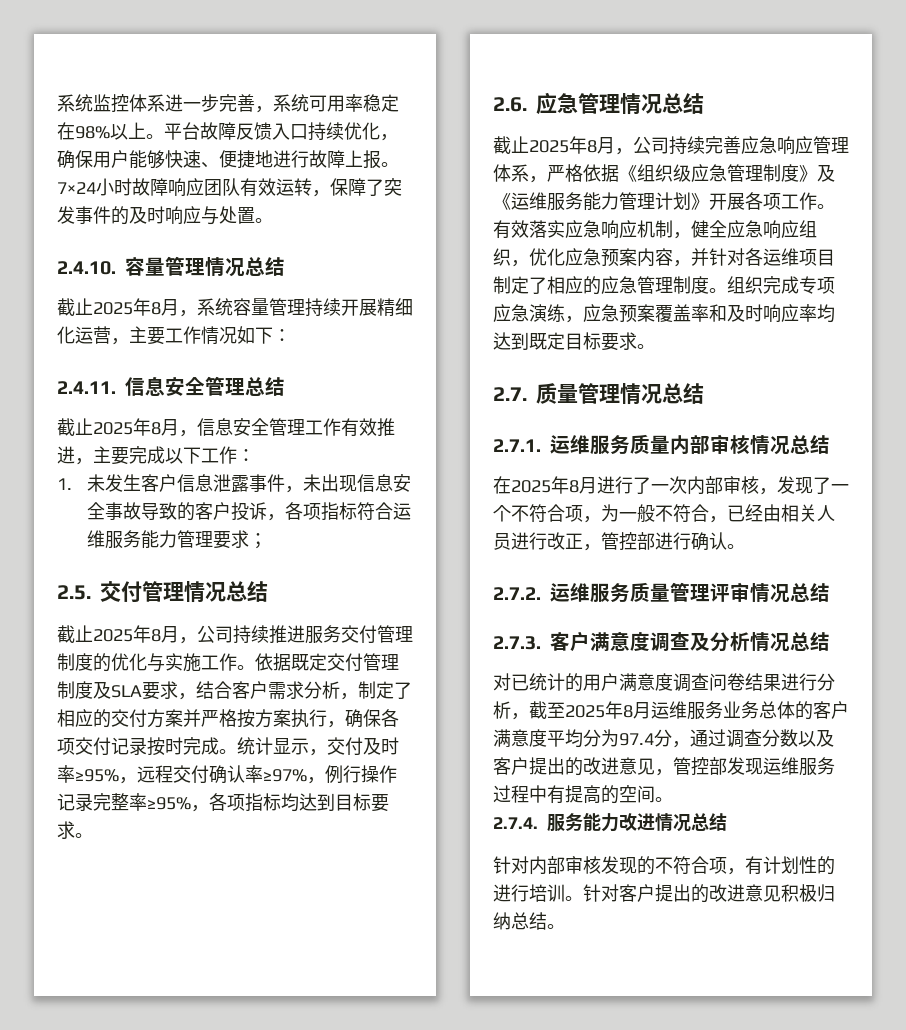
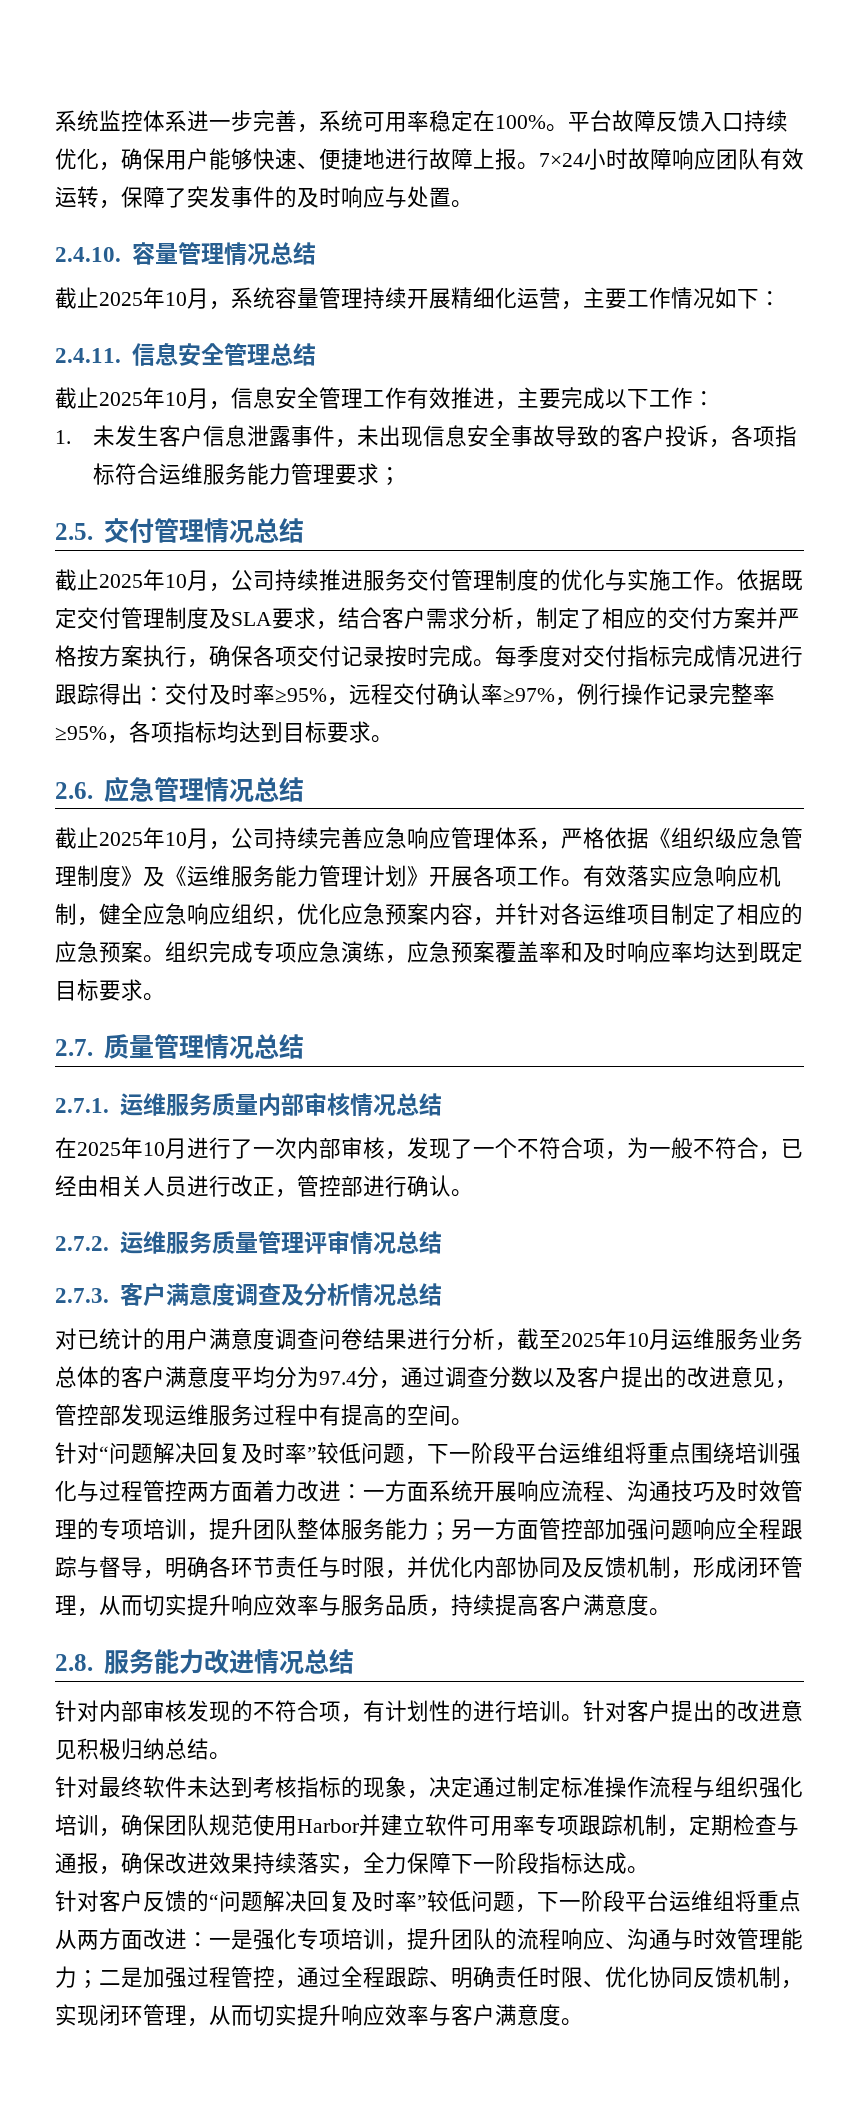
- 系统监控体系进一步完善，系统可用率稳定在98%以上。
+ 系统监控体系进一步完善，系统可用率稳定在100%。
- 截止2025年8月，系统容量管理持续开展精细化运营，主要工作情况如下：
+ 截止2025年10月，系统容量管理持续开展精细化运营，主要工作情况如下：
- 截止2025年8月，信息安全管理工作有效推进，主要完成以下工作：
+ 截止2025年10月，信息安全管理工作有效推进，主要完成以下工作：
- 截止2025年8月，公司持续推进服务交付管理制度的优化与实施工作。
+ 截止2025年10月，公司持续推进服务交付管理制度的优化与实施工作。
- 统计显示，交付及时率≥95%，远程交付确认率≥97%，例行操作记录完整率≥95%，各项指标均达到目标要求。
+ 每季度对交付指标完成情况进行跟踪得出：交付及时率≥95%，远程交付确认率≥97%，例行操作记录完整率≥95%，各项指标均达到目标要求。
- 截止2025年8月，公司持续完善应急响应管理体系，严格依据《组织级应急管理制度》及《运维服务能力管理计划》开展各项工作。
+ 截止2025年10月，公司持续完善应急响应管理体系，严格依据《组织级应急管理制度》及《运维服务能力管理计划》开展各项工作。
- 有效落实应急响应机制，健全应急响应组织，优化应急预案内容，并针对各运维项目制定了相应的应急管理制度。
+ 有效落实应急响应机制，健全应急响应组织，优化应急预案内容，并针对各运维项目制定了相应的应急预案。
- 在2025年8月进行了一次内部审核，发现了一个不符合项，为一般不符合，已经由相关人员进行改正，管控部进行确认。
+ 在2025年10月进行了一次内部审核，发现了一个不符合项，为一般不符合，已经由相关人员进行改正，管控部进行确认。
- 对已统计的用户满意度调查问卷结果进行分析，截至2025年8月运维服务业务总体的客户满意度平均分为97.4分，通过调查分数以及客户提出的改进意见，管控部发现运维服务过程中有提高的空间。
+ 对已统计的用户满意度调查问卷结果进行分析，截至2025年10月运维服务业务总体的客户满意度平均分为97.4分，通过调查分数以及客户提出的改进意见，管控部发现运维服务过程中有提高的空间。
- 2.7.4.服务能力改进情况总结
+ 针对“问题解决回复及时率”较低问题，下一阶段平台运维组将重点围绕培训强化与过程管控两方面着力改进：一方面系统开展响应流程、沟通技巧及时效管理的专项培训，提升团队整体服务能力；另一方面管控部加强问题响应全程跟踪与督导，明确各环节责任与时限，并优化内部协同及反馈机制，形成闭环管理，从而切实提升响应效率与服务品质，持续提高客户满意度。
+ 2.8.服务能力改进情况总结
+ 针对最终软件未达到考核指标的现象，决定通过制定标准操作流程与组织强化培训，确保团队规范使用Harbor并建立软件可用率专项跟踪机制，定期检查与通报，确保改进效果持续落实，全力保障下一阶段指标达成。
+ 针对客户反馈的“问题解决回复及时率”较低问题，下一阶段平台运维组将重点从两方面改进：一是强化专项培训，提升团队的流程响应、沟通与时效管理能力；二是加强过程管控，通过全程跟踪、明确责任时限、优化协同反馈机制，实现闭环管理，从而切实提升响应效率与客户满意度。

